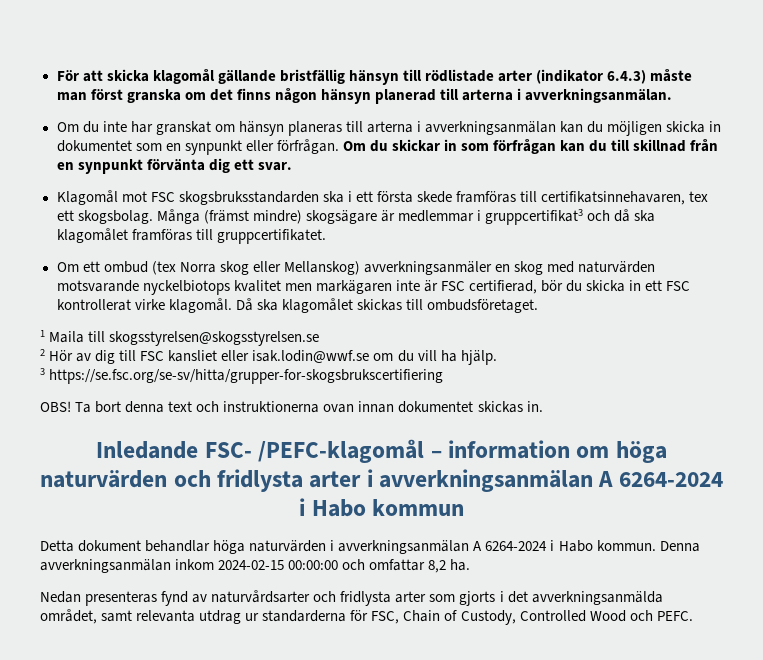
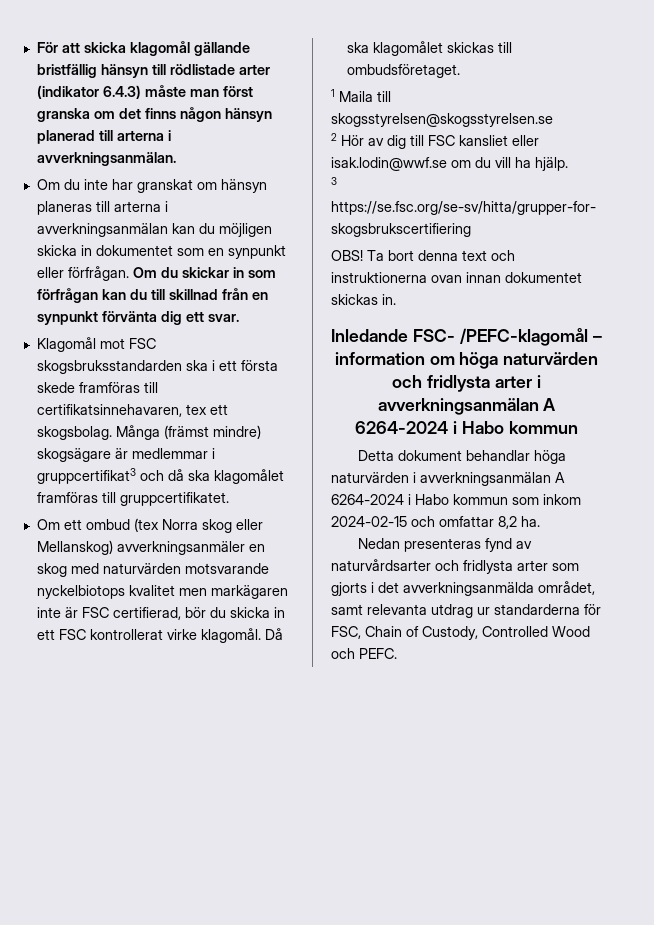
- Detta dokument behandlar höga naturvärden i avverkningsanmälan A 6264-2024 i Habo kommun. Denna avverkningsanmälan inkom 2024-02-15 00:00:00 och omfattar 8,2 ha.
+ Detta dokument behandlar höga naturvärden i avverkningsanmälan A 6264-2024 i Habo kommun som inkom 2024-02-15 och omfattar 8,2 ha.

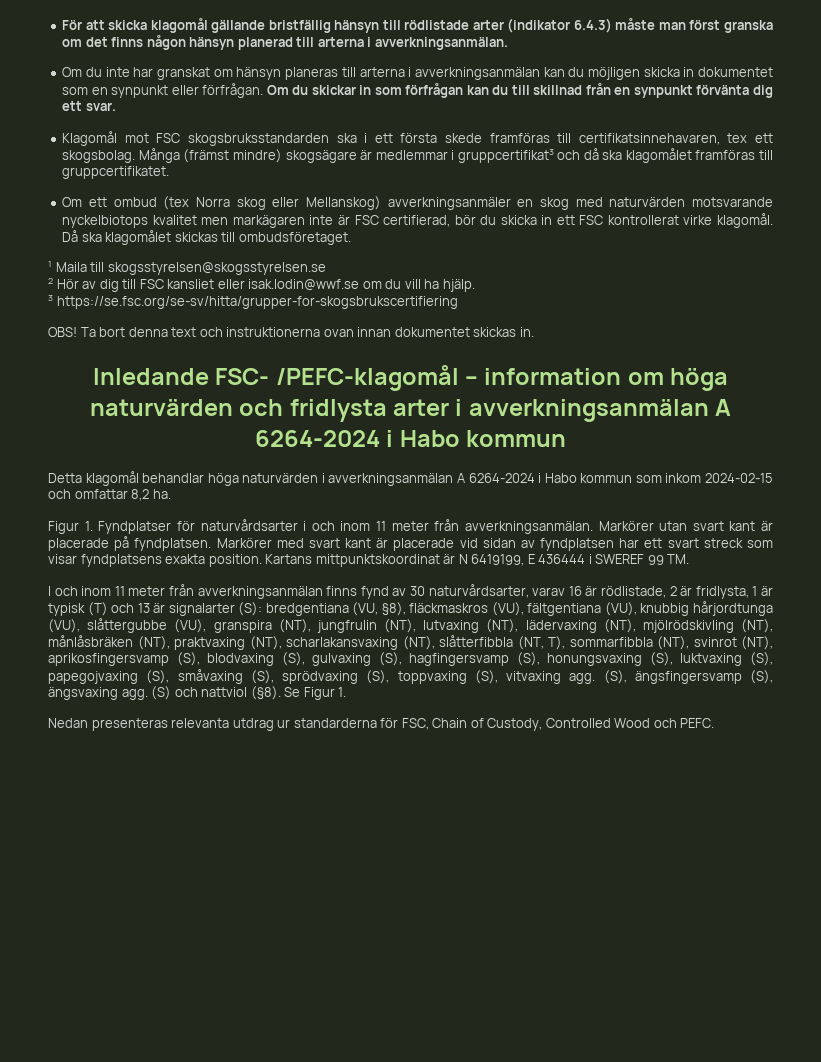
- Detta dokument behandlar höga naturvärden i avverkningsanmälan A 6264-2024 i Habo kommun som inkom 2024-02-15 och omfattar 8,2 ha.
+ Detta klagomål behandlar höga naturvärden i avverkningsanmälan A 6264-2024 i Habo kommun som inkom 2024-02-15 och omfattar 8,2 ha.
- Nedan presenteras fynd av naturvårdsarter och fridlysta arter som gjorts i det avverkningsanmälda området, samt relevanta utdrag ur standarderna för FSC, Chain of Custody, Controlled Wood och PEFC.
+ Figur 1. Fyndplatser för naturvårdsarter i och inom 11 meter från avverkningsanmälan. Markörer utan svart kant är placerade på fyndplatsen. Markörer med svart kant är placerade vid sidan av fyndplatsen har ett svart streck som visar fyndplatsens exakta position. Kartans mittpunktskoordinat är N 6419199, E 436444 i SWEREF 99 TM.
+ I och inom 11 meter från avverkningsanmälan finns fynd av 30 naturvårdsarter, varav 16 är rödlistade, 2 är fridlysta, 1 är typisk (T) och 13 är signalarter (S): bredgentiana (VU, §8), fläckmaskros (VU), fältgentiana (VU), knubbig hårjordtunga (VU), slåttergubbe (VU), granspira (NT), jungfrulin (NT), lutvaxing (NT), lädervaxing (NT), mjölrödskivling (NT), månlåsbräken (NT), praktvaxing (NT), scharlakansvaxing (NT), slåtterfibbla (NT, T), sommarfibbla (NT), svinrot (NT), aprikosfingersvamp (S), blodvaxing (S), gulvaxing (S), hagfingersvamp (S), honungsvaxing (S), luktvaxing (S), papegojvaxing (S), småvaxing (S), sprödvaxing (S), toppvaxing (S), vitvaxing agg. (S), ängsfingersvamp (S), ängsvaxing agg. (S) och nattviol (§8). Se Figur 1.
+ Nedan presenteras relevanta utdrag ur standarderna för FSC, Chain of Custody, Controlled Wood och PEFC.

